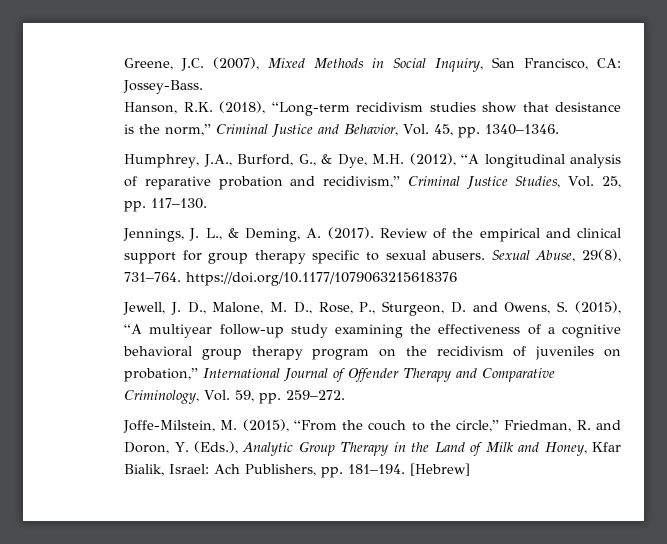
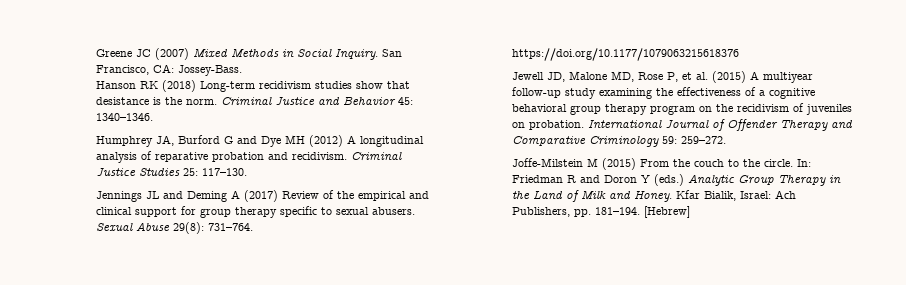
- Greene, J.C. (2007), Mixed Methods in Social Inquiry, San Francisco, CA: Jossey-Bass.
+ Greene JC (2007) Mixed Methods in Social Inquiry. San Francisco, CA: Jossey-Bass.
- Hanson, R.K. (2018), “Long-term recidivism studies show that desistance is the norm,” Criminal Justice and Behavior, Vol. 45, pp. 1340–1346.
- Humphrey, J.A., Burford, G., & Dye, M.H. (2012), “A longitudinal analysis of reparative probation and recidivism,” Criminal Justice Studies, Vol. 25, pp. 117–130.
- Jennings, J. L., & Deming, A. (2017). Review of the empirical and clinical support for group therapy specific to sexual abusers.
+ Hanson RK (2018) Long-term recidivism studies show that desistance is the norm. Criminal Justice and Behavior 45: 1340–1346.
+ Humphrey JA, Burford G and Dye MH (2012) A longitudinal analysis of reparative probation and recidivism. Criminal Justice Studies 25: 117–130.
+ Jennings JL and Deming A (2017) Review of the empirical and clinical support for group therapy specific to sexual abusers.
- Sexual Abuse, 29(8), 731–764. https://doi.org/10.1177/1079063215618376
+ Sexual Abuse 29(8): 731–764. https://doi.org/10.1177/1079063215618376
- Jewell, J. D., Malone, M. D., Rose, P., Sturgeon, D. and Owens, S. (2015), “A multiyear follow-up study examining the effectiveness of a cognitive behavioral group therapy program on the recidivism of juveniles on probation,” International Journal of Offender Therapy and Comparative Criminology, Vol. 59, pp. 259–272.
- Joffe-Milstein, M. (2015), “From the couch to the circle,” Friedman, R. and Doron, Y. (Eds.), Analytic Group Therapy in the Land of Milk and Honey, Kfar Bialik, Israel: Ach Publishers, pp. 181–194.
+ Jewell JD, Malone MD, Rose P, et al. (2015) A multiyear follow-up study examining the effectiveness of a cognitive behavioral group therapy program on the recidivism of juveniles on probation. International Journal of Offender Therapy and Comparative Criminology 59: 259–272.
+ Joffe-Milstein M (2015) From the couch to the circle. In: Friedman R and Doron Y (eds.) Analytic Group Therapy in the Land of Milk and Honey. Kfar Bialik, Israel: Ach Publishers, pp. 181–194.

